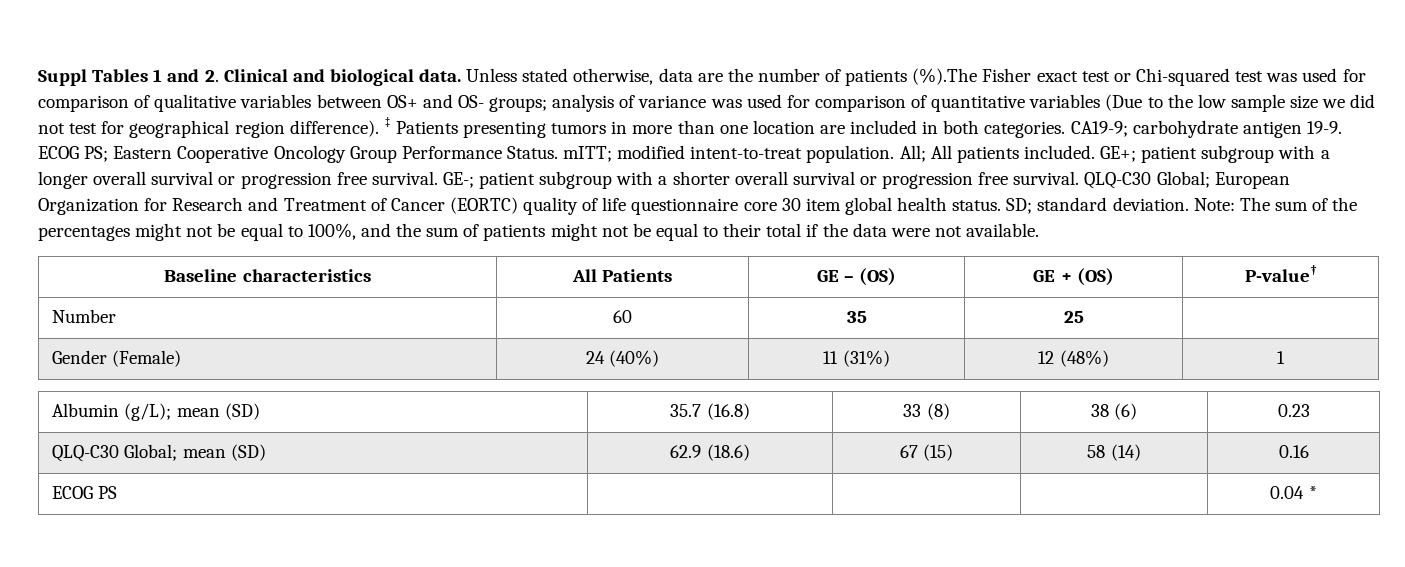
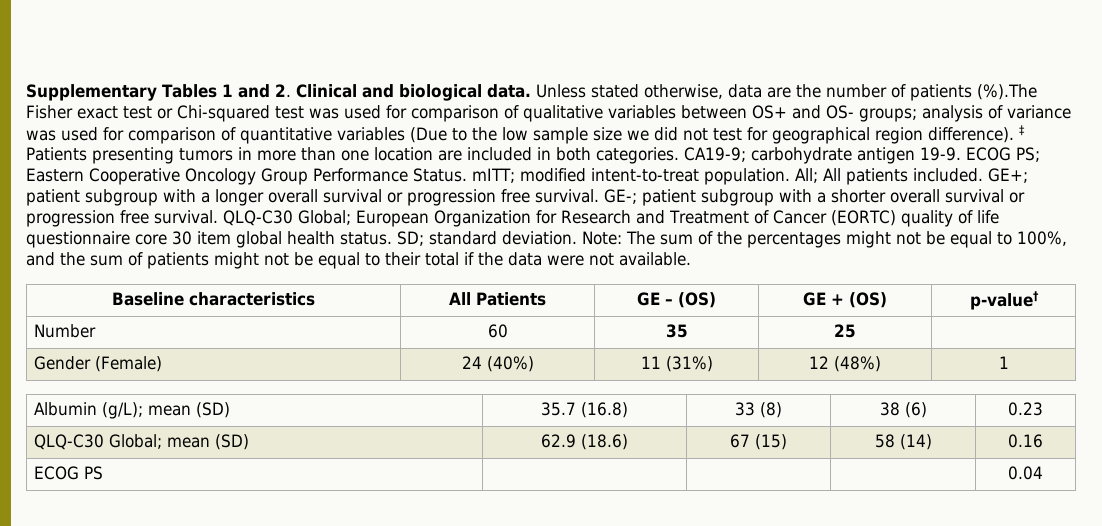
- Suppl Tables 1 and 2. Clinical and biological data.
+ Supplementary Tables 1 and 2. Clinical and biological data.
- Baseline characteristics | All Patients | GE – (OS) | GE + (OS) | P-value†
+ Baseline characteristics | All Patients | GE – (OS) | GE + (OS) | p-value†
- ECOG PS | | | | 0.04 *
+ ECOG PS | | | | 0.04

